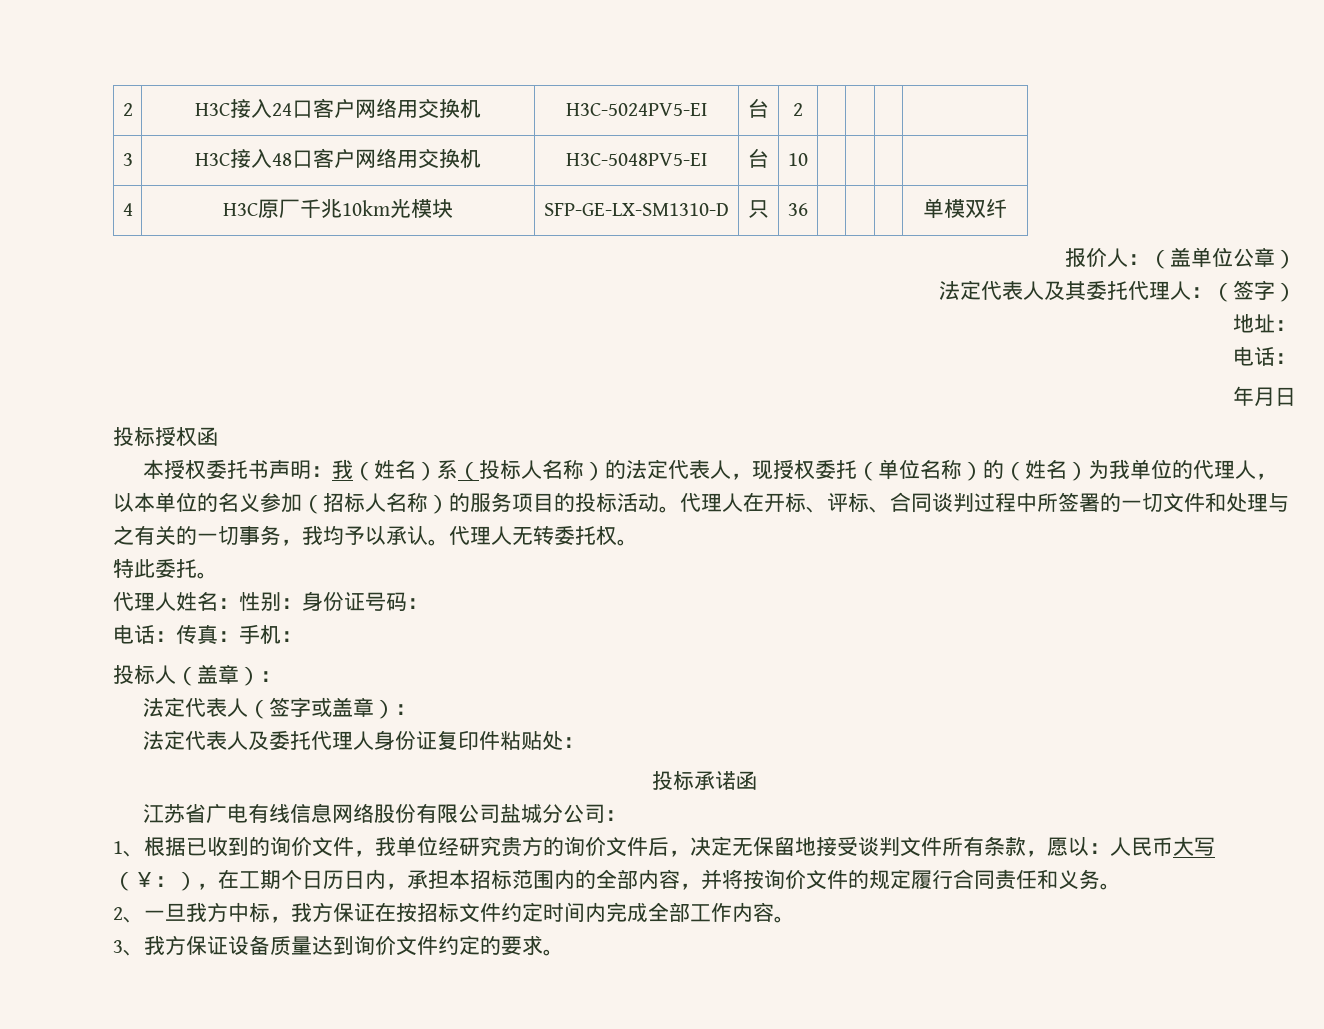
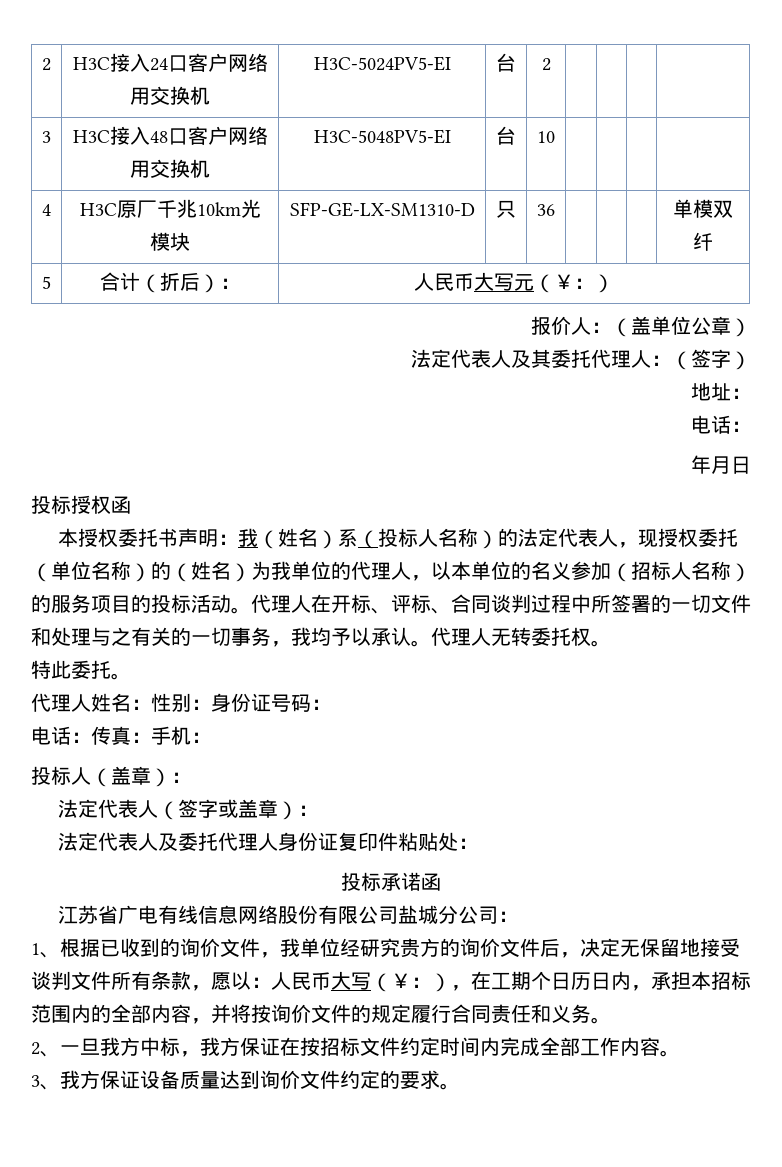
+ 5 | 合计（折后）： | 人民币大写元（￥：）

